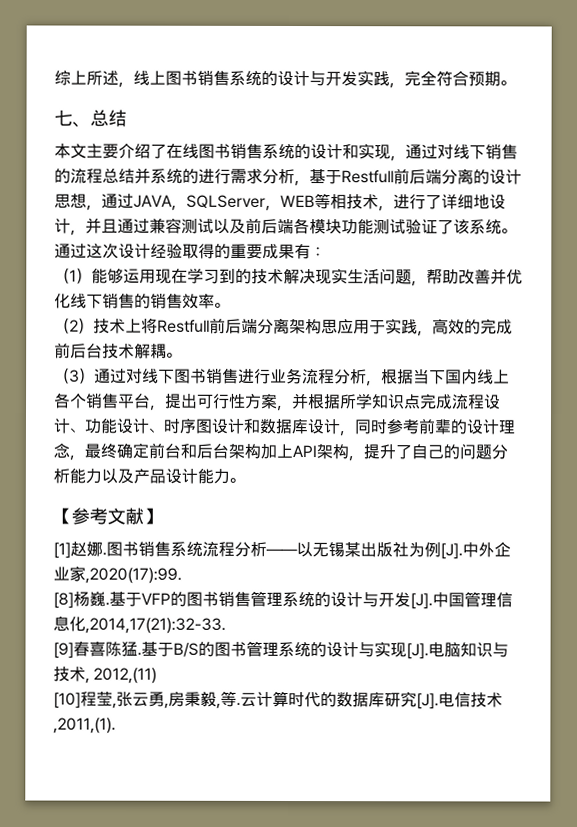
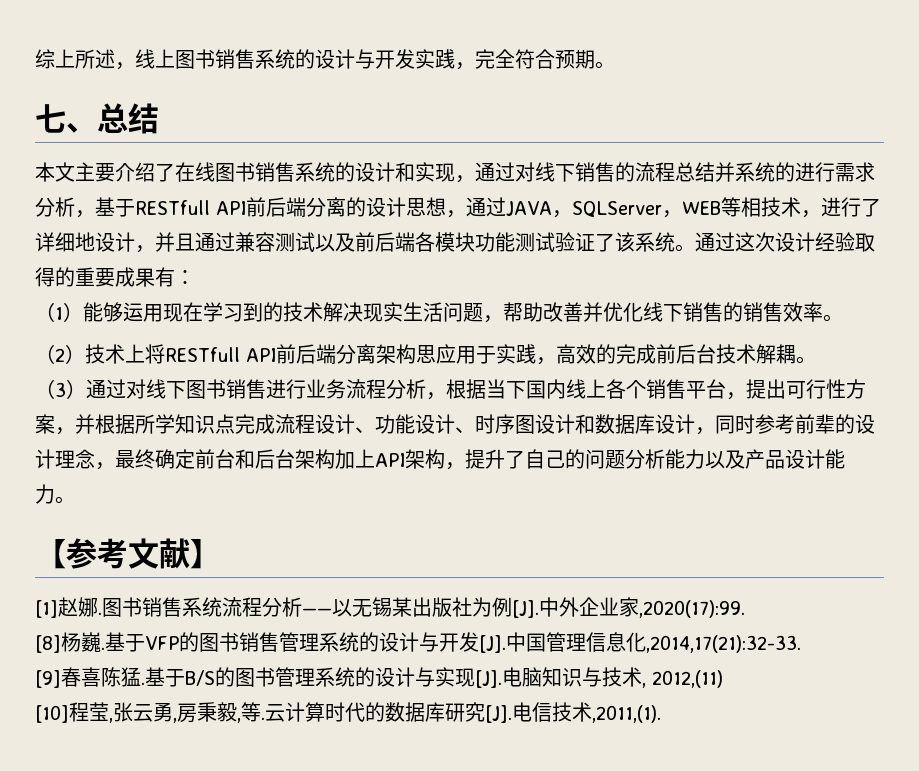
- 本文主要介绍了在线图书销售系统的设计和实现，通过对线下销售的流程总结并系统的进行需求分析，基于Restfull前后端分离的设计思想，通过JAVA，SQLServer，WEB等相技术，进行了详细地设计，并且通过兼容测试以及前后端各模块功能测试验证了该系统。
+ 本文主要介绍了在线图书销售系统的设计和实现，通过对线下销售的流程总结并系统的进行需求分析，基于RESTfull API前后端分离的设计思想，通过JAVA，SQLServer，WEB等相技术，进行了详细地设计，并且通过兼容测试以及前后端各模块功能测试验证了该系统。
- （2）技术上将Restfull前后端分离架构思应用于实践，高效的完成前后台技术解耦。
+ （2）技术上将RESTfull API前后端分离架构思应用于实践，高效的完成前后台技术解耦。

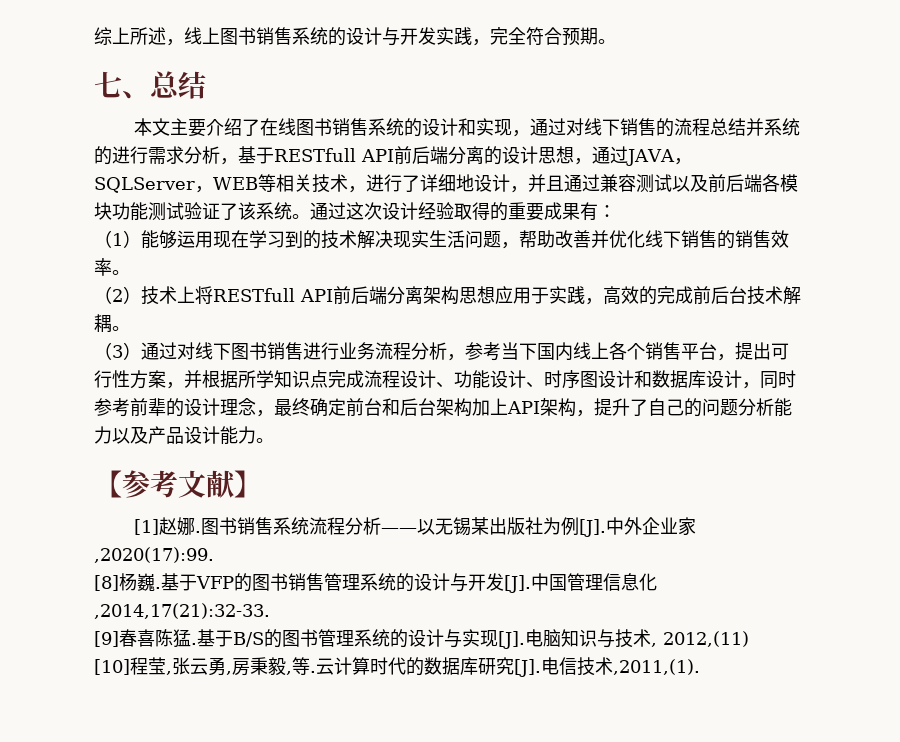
- 本文主要介绍了在线图书销售系统的设计和实现，通过对线下销售的流程总结并系统的进行需求分析，基于RESTfull API前后端分离的设计思想，通过JAVA，SQLServer，WEB等相技术，进行了详细地设计，并且通过兼容测试以及前后端各模块功能测试验证了该系统。
+ 本文主要介绍了在线图书销售系统的设计和实现，通过对线下销售的流程总结并系统的进行需求分析，基于RESTfull API前后端分离的设计思想，通过JAVA，SQLServer，WEB等相关技术，进行了详细地设计，并且通过兼容测试以及前后端各模块功能测试验证了该系统。
- （2）技术上将RESTfull API前后端分离架构思应用于实践，高效的完成前后台技术解耦。
+ （2）技术上将RESTfull API前后端分离架构思想应用于实践，高效的完成前后台技术解耦。
- （3）通过对线下图书销售进行业务流程分析，根据当下国内线上各个销售平台，提出可行性方案，并根据所学知识点完成流程设计、功能设计、时序图设计和数据库设计，同时参考前辈的设计理念，最终确定前台和后台架构加上API架构，提升了自己的问题分析能力以及产品设计能力。
+ （3）通过对线下图书销售进行业务流程分析，参考当下国内线上各个销售平台，提出可行性方案，并根据所学知识点完成流程设计、功能设计、时序图设计和数据库设计，同时参考前辈的设计理念，最终确定前台和后台架构加上API架构，提升了自己的问题分析能力以及产品设计能力。

